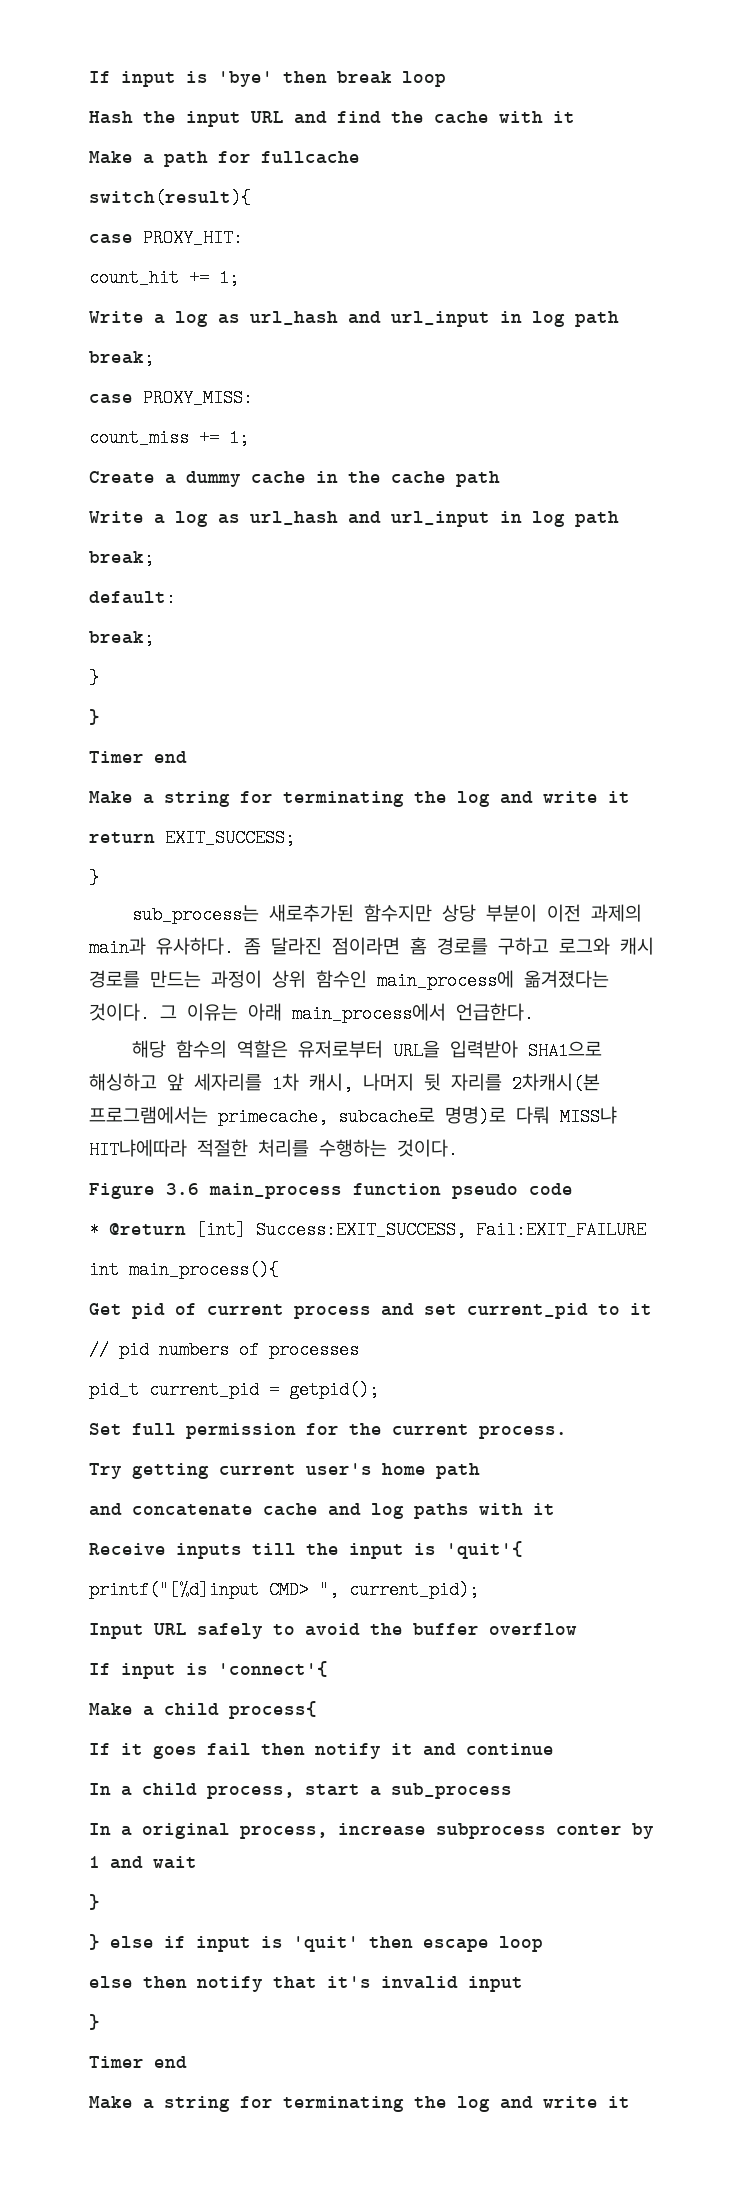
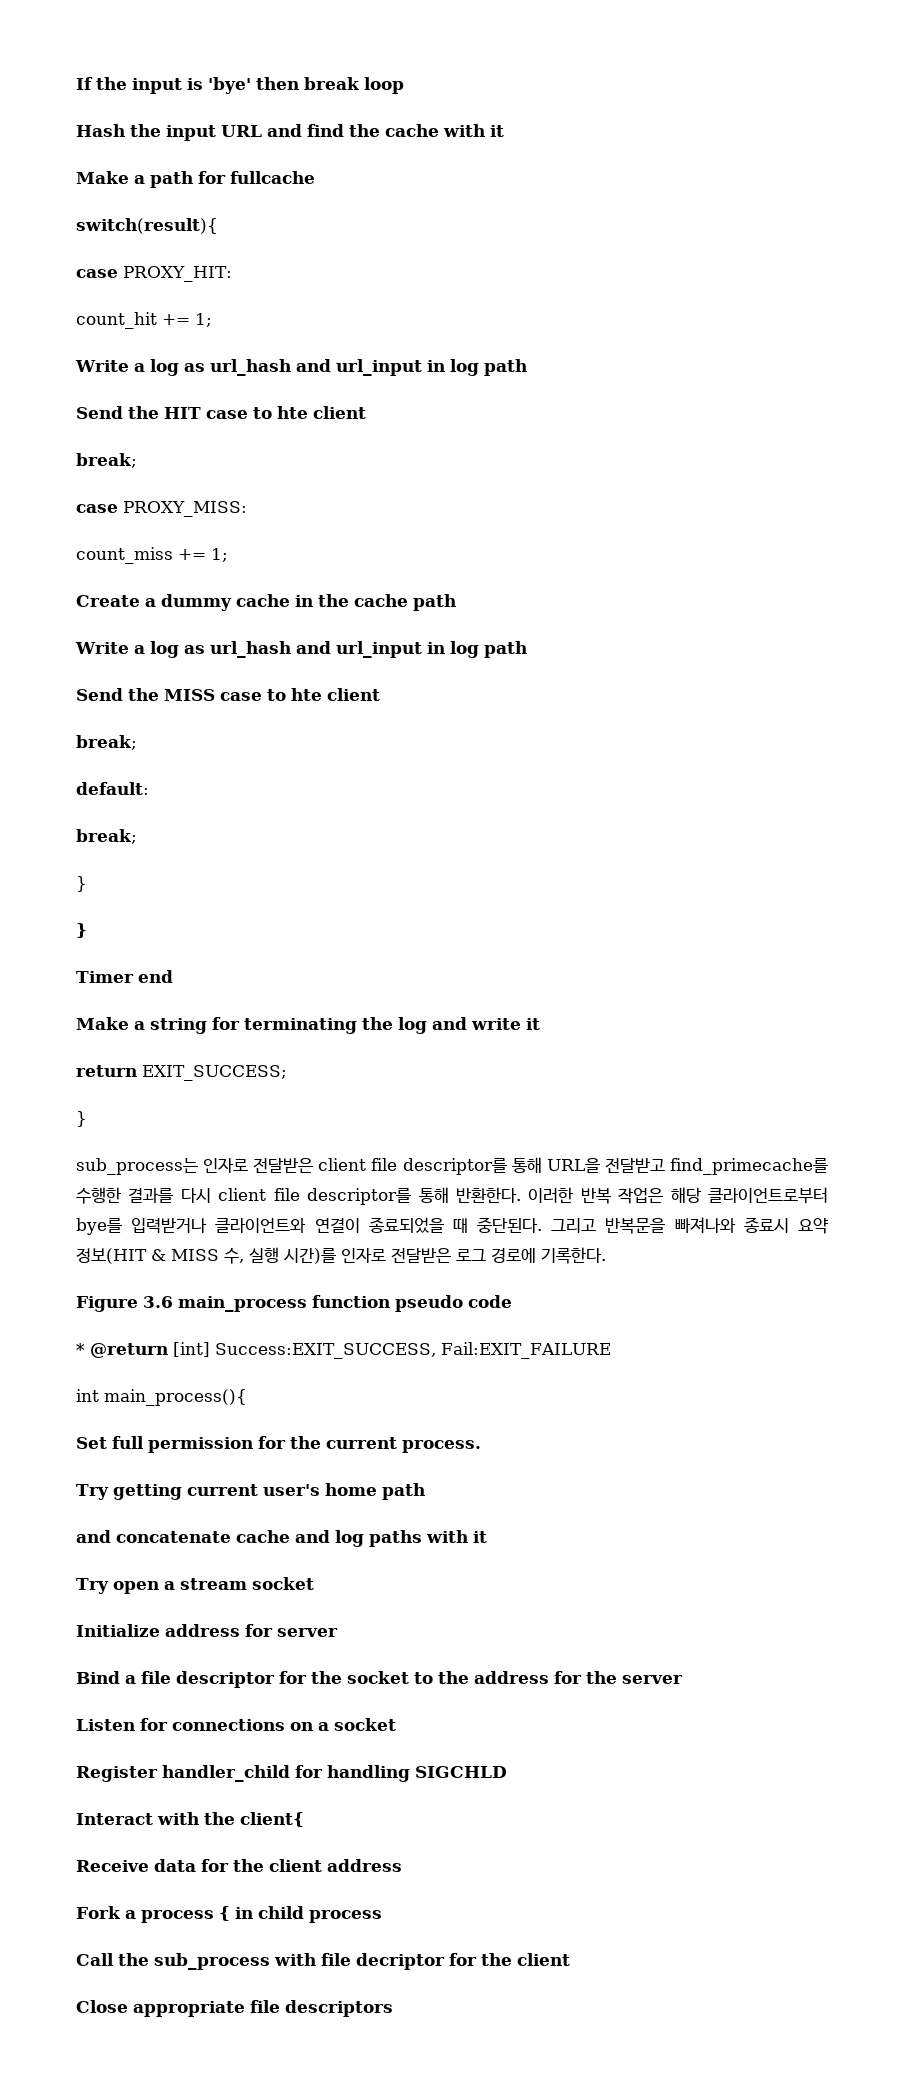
- If input is 'bye' then break loop
+ If the input is 'bye' then break loop
+ Send the HIT case to hte client
+ Send the MISS case to hte client
- sub_process는 새로추가된 함수지만 상당 부분이 이전 과제의 main과 유사하다. 좀 달라진 점이라면 홈 경로를 구하고 로그와 캐시 경로를 만드는 과정이 상위 함수인 main_process에 옮겨졌다는 것이다. 그 이유는 아래 main_process에서 언급한다.
- 해당 함수의 역할은 유저로부터 URL을 입력받아 SHA1으로 해싱하고 앞 세자리를 1차 캐시, 나머지 뒷 자리를 2차캐시(본 프로그램에서는 primecache, subcache로 명명)로 다뤄 MISS냐 HIT냐에따라 적절한 처리를 수행하는 것이다.
+ sub_process는 인자로 전달받은 client file descriptor를 통해 URL을 전달받고 find_primecache를 수행한 결과를 다시 client file descriptor를 통해 반환한다. 이러한 반복 작업은 해당 클라이언트로부터 bye를 입력받거나 클라이언트와 연결이 종료되었을 때 중단된다. 그리고 반복문을 빠져나와 종료시 요약 정보(HIT & MISS 수, 실행 시간)를 인자로 전달받은 로그 경로에 기록한다.
- Get pid of current process and set current_pid to it
- // pid numbers of processes
- pid_t current_pid = getpid();
- Receive inputs till the input is 'quit'{
- printf("[%d]input CMD> ", current_pid);
- Input URL safely to avoid the buffer overflow
- If input is 'connect'{
- Make a child process{
- If it goes fail then notify it and continue
- In a child process, start a sub_process
- In a original process, increase subprocess conter by 1 and wait
- }
- } else if input is 'quit' then escape loop
- else then notify that it's invalid input
- }
- Timer end
- Make a string for terminating the log and write it
+ Try open a stream socket
+ Initialize address for server
+ Bind a file descriptor for the socket to the address for the server
+ Listen for connections on a socket
+ Register handler_child for handling SIGCHLD
+ Interact with the client{
+ Receive data for the client address
+ Fork a process { in child process
+ Call the sub_process with file decriptor for the client
+ Close appropriate file descriptors

